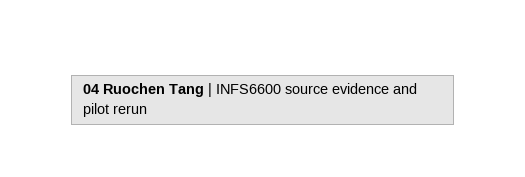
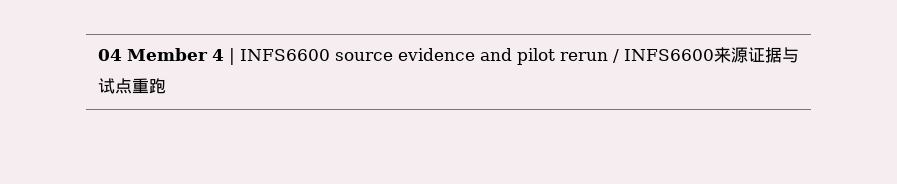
- 04 Ruochen Tang | INFS6600 source evidence and pilot rerun
+ 04 Member 4 | INFS6600 source evidence and pilot rerun / INFS6600来源证据与试点重跑

